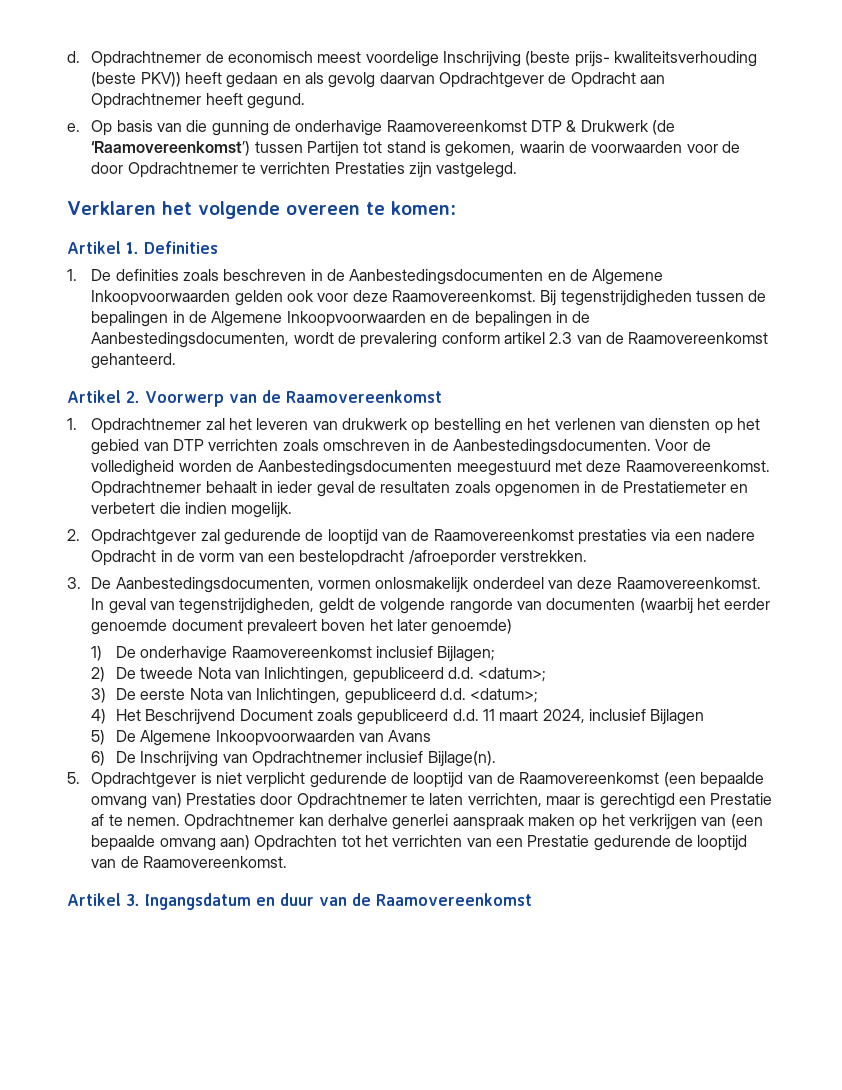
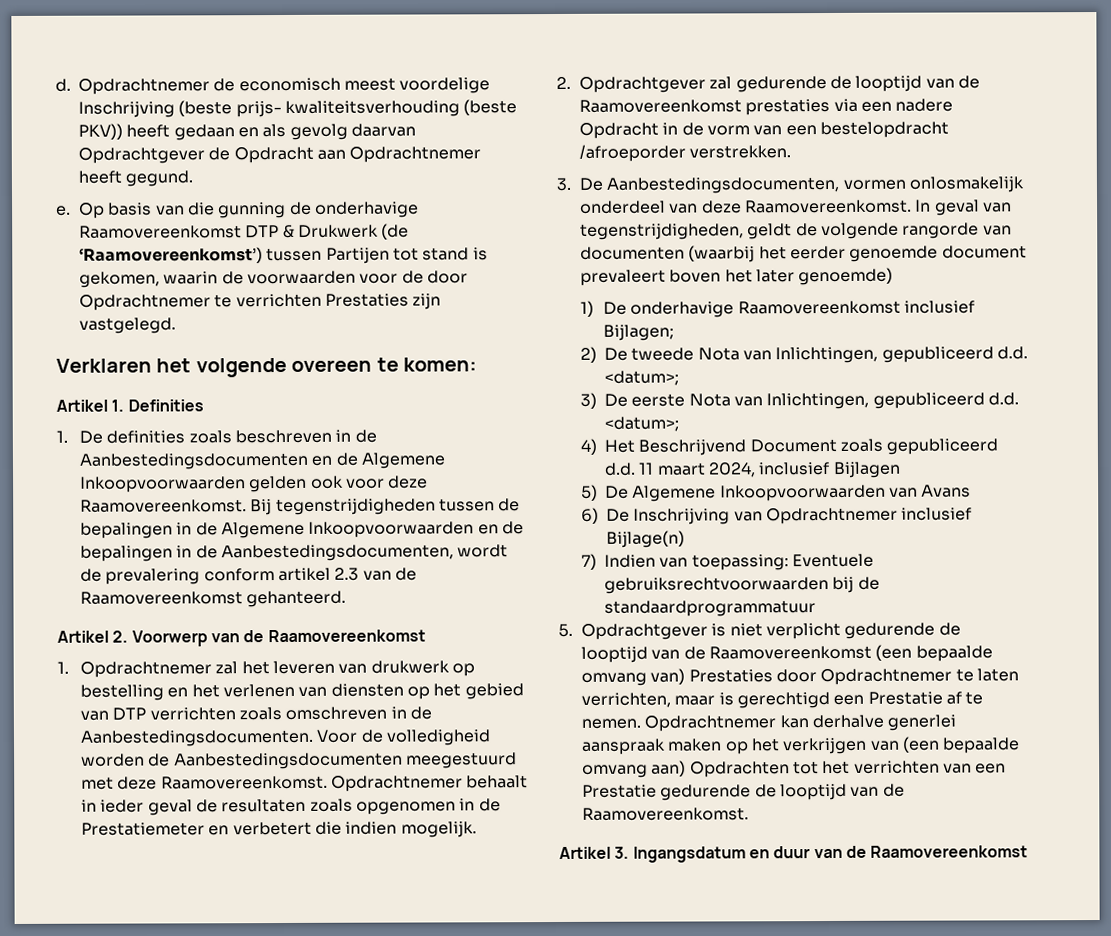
- 6) De Inschrijving van Opdrachtnemer inclusief Bijlage(n).
+ 6) De Inschrijving van Opdrachtnemer inclusief Bijlage(n)
+ 7) Indien van toepassing: Eventuele gebruiksrechtvoorwaarden bij de standaardprogrammatuur

